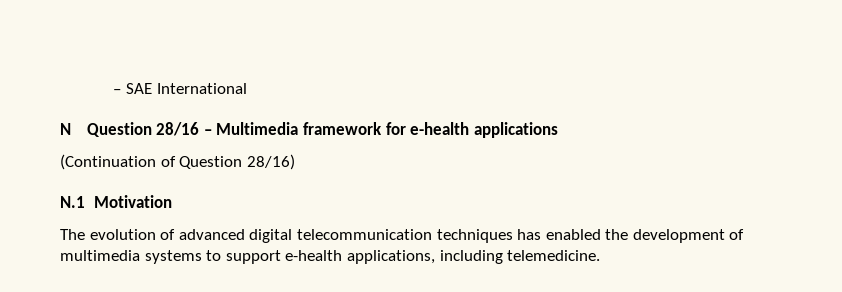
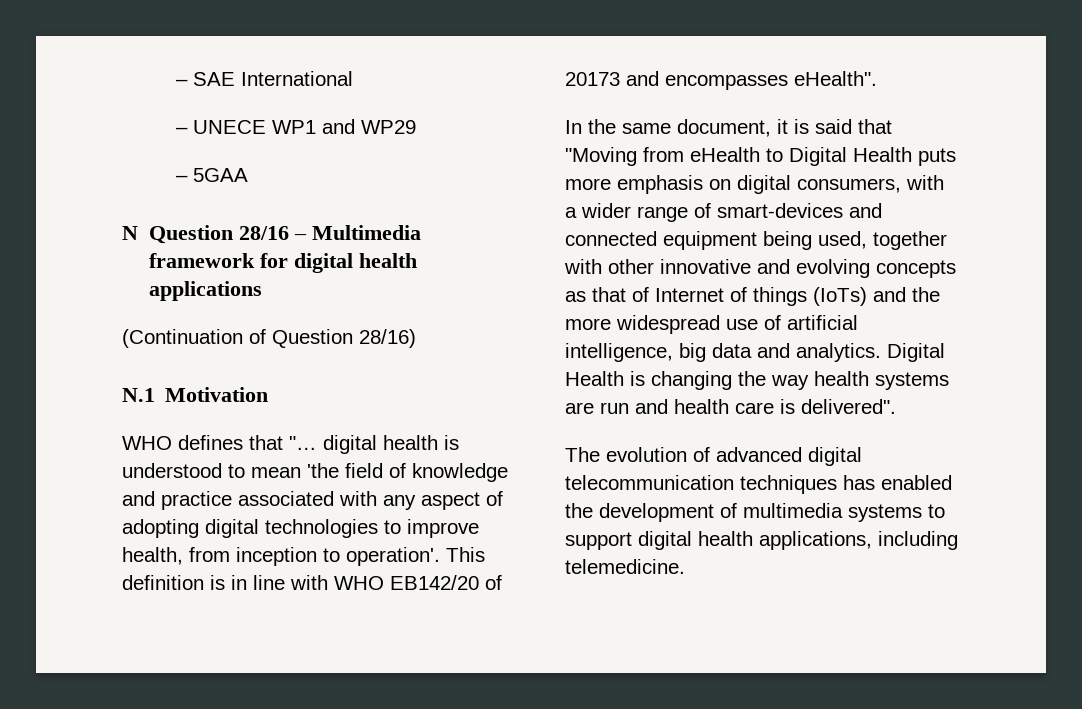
+ – UNECE WP1 and WP29
+ – 5GAA
- N Question 28/16 – Multimedia framework for e-health applications
+ N Question 28/16 – Multimedia framework for digital health applications
+ WHO defines that "… digital health is understood to mean 'the field of knowledge and practice associated with any aspect of adopting digital technologies to improve health, from inception to operation'. This definition is in line with WHO EB142/20 of 20173 and encompasses eHealth".
+ In the same document, it is said that "Moving from eHealth to Digital Health puts more emphasis on digital consumers, with a wider range of smart-devices and connected equipment being used, together with other innovative and evolving concepts as that of Internet of things (IoTs) and the more widespread use of artificial intelligence, big data and analytics. Digital Health is changing the way health systems are run and health care is delivered".
- The evolution of advanced digital telecommunication techniques has enabled the development of multimedia systems to support e-health applications, including telemedicine.
+ The evolution of advanced digital telecommunication techniques has enabled the development of multimedia systems to support digital health applications, including telemedicine.

